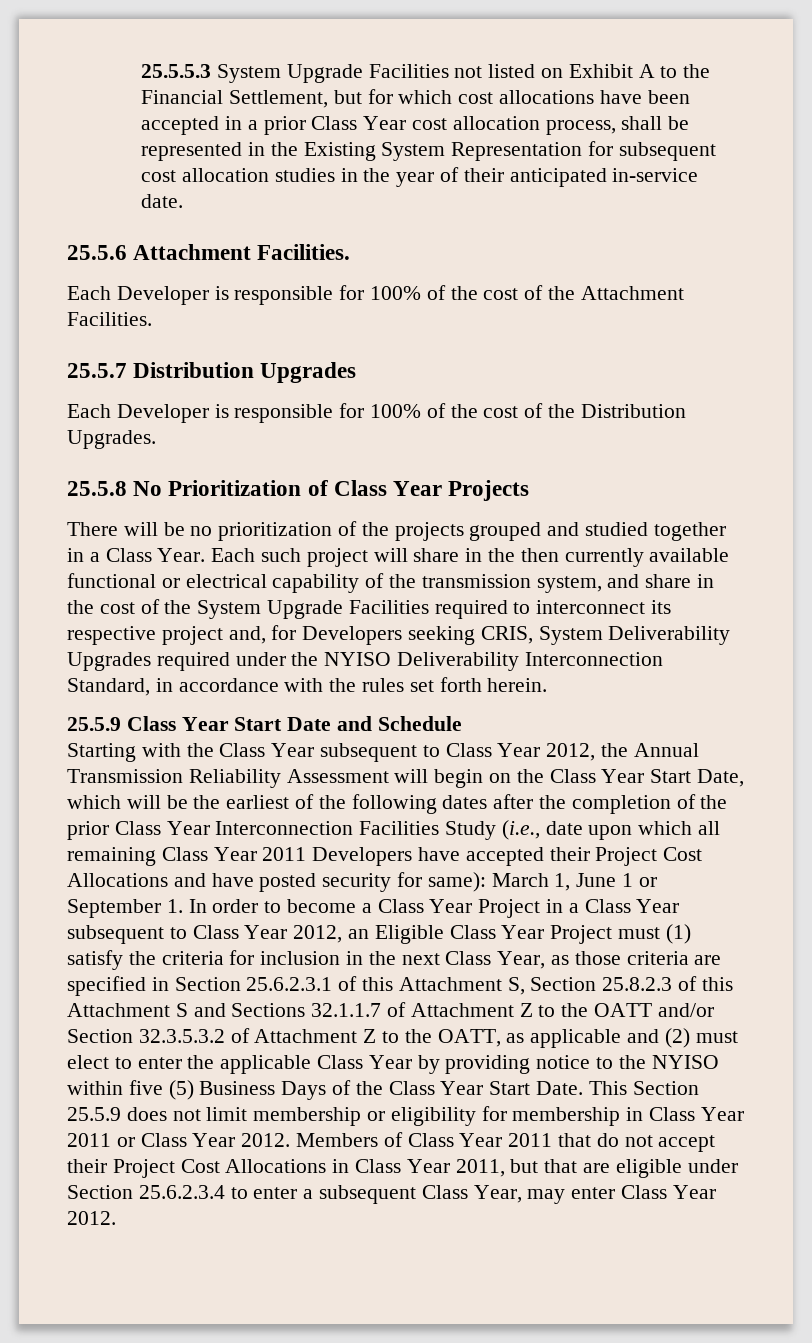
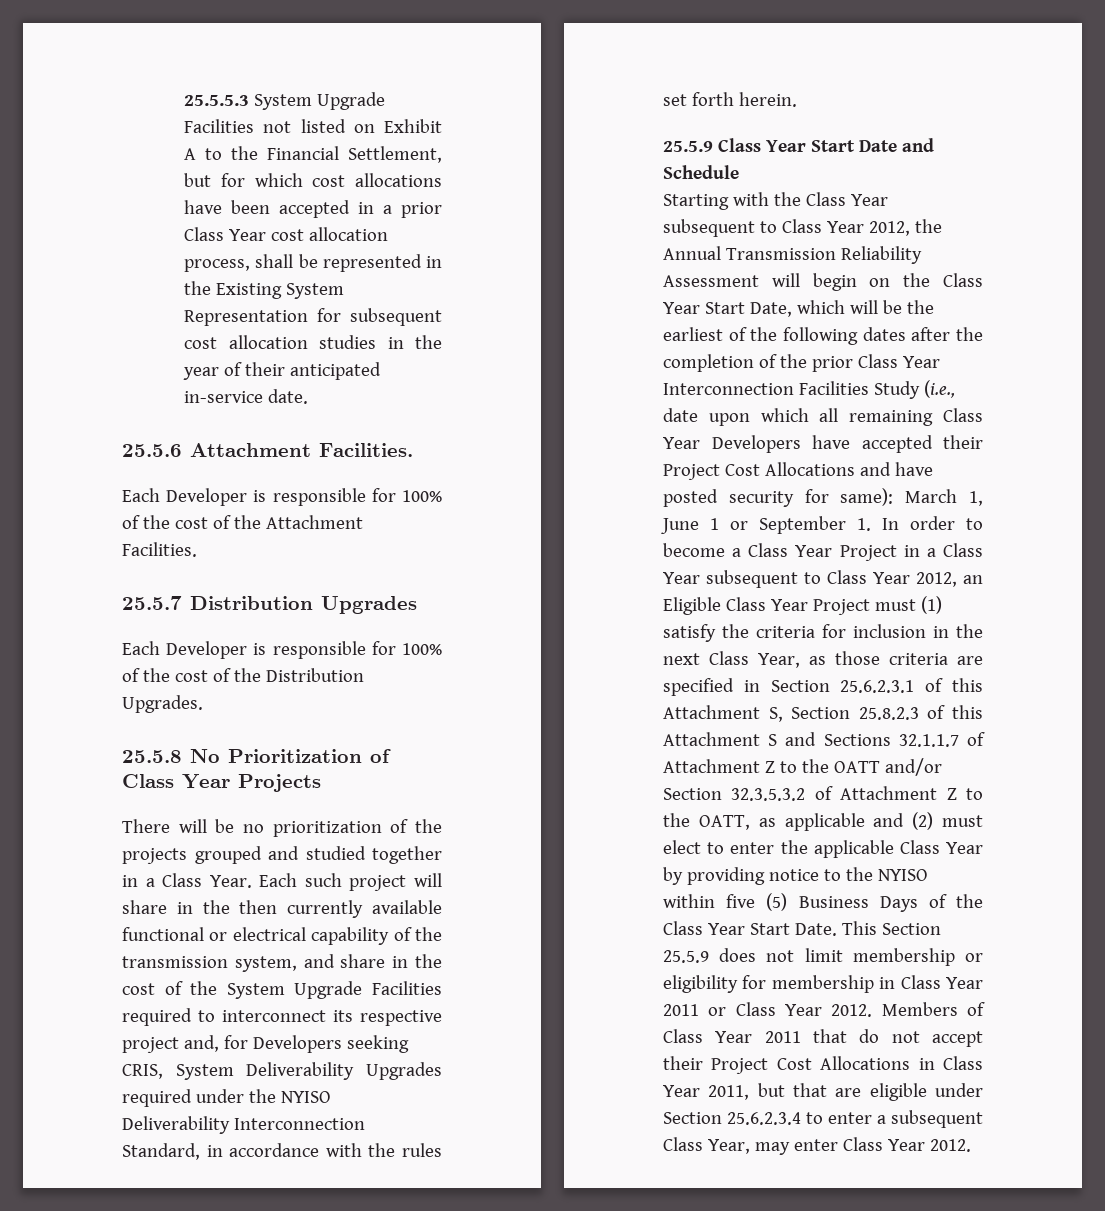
- Starting with the Class Year subsequent to Class Year 2012, the Annual Transmission Reliability Assessment will begin on the Class Year Start Date, which will be the earliest of the following dates after the completion of the prior Class Year Interconnection Facilities Study (i.e., date upon which all remaining Class Year 2011 Developers have accepted their Project Cost Allocations and have posted security for same):
+ Starting with the Class Year subsequent to Class Year 2012, the Annual Transmission Reliability Assessment will begin on the Class Year Start Date, which will be the earliest of the following dates after the completion of the prior Class Year Interconnection Facilities Study (i.e., date upon which all remaining Class Year Developers have accepted their Project Cost Allocations and have posted security for same):

